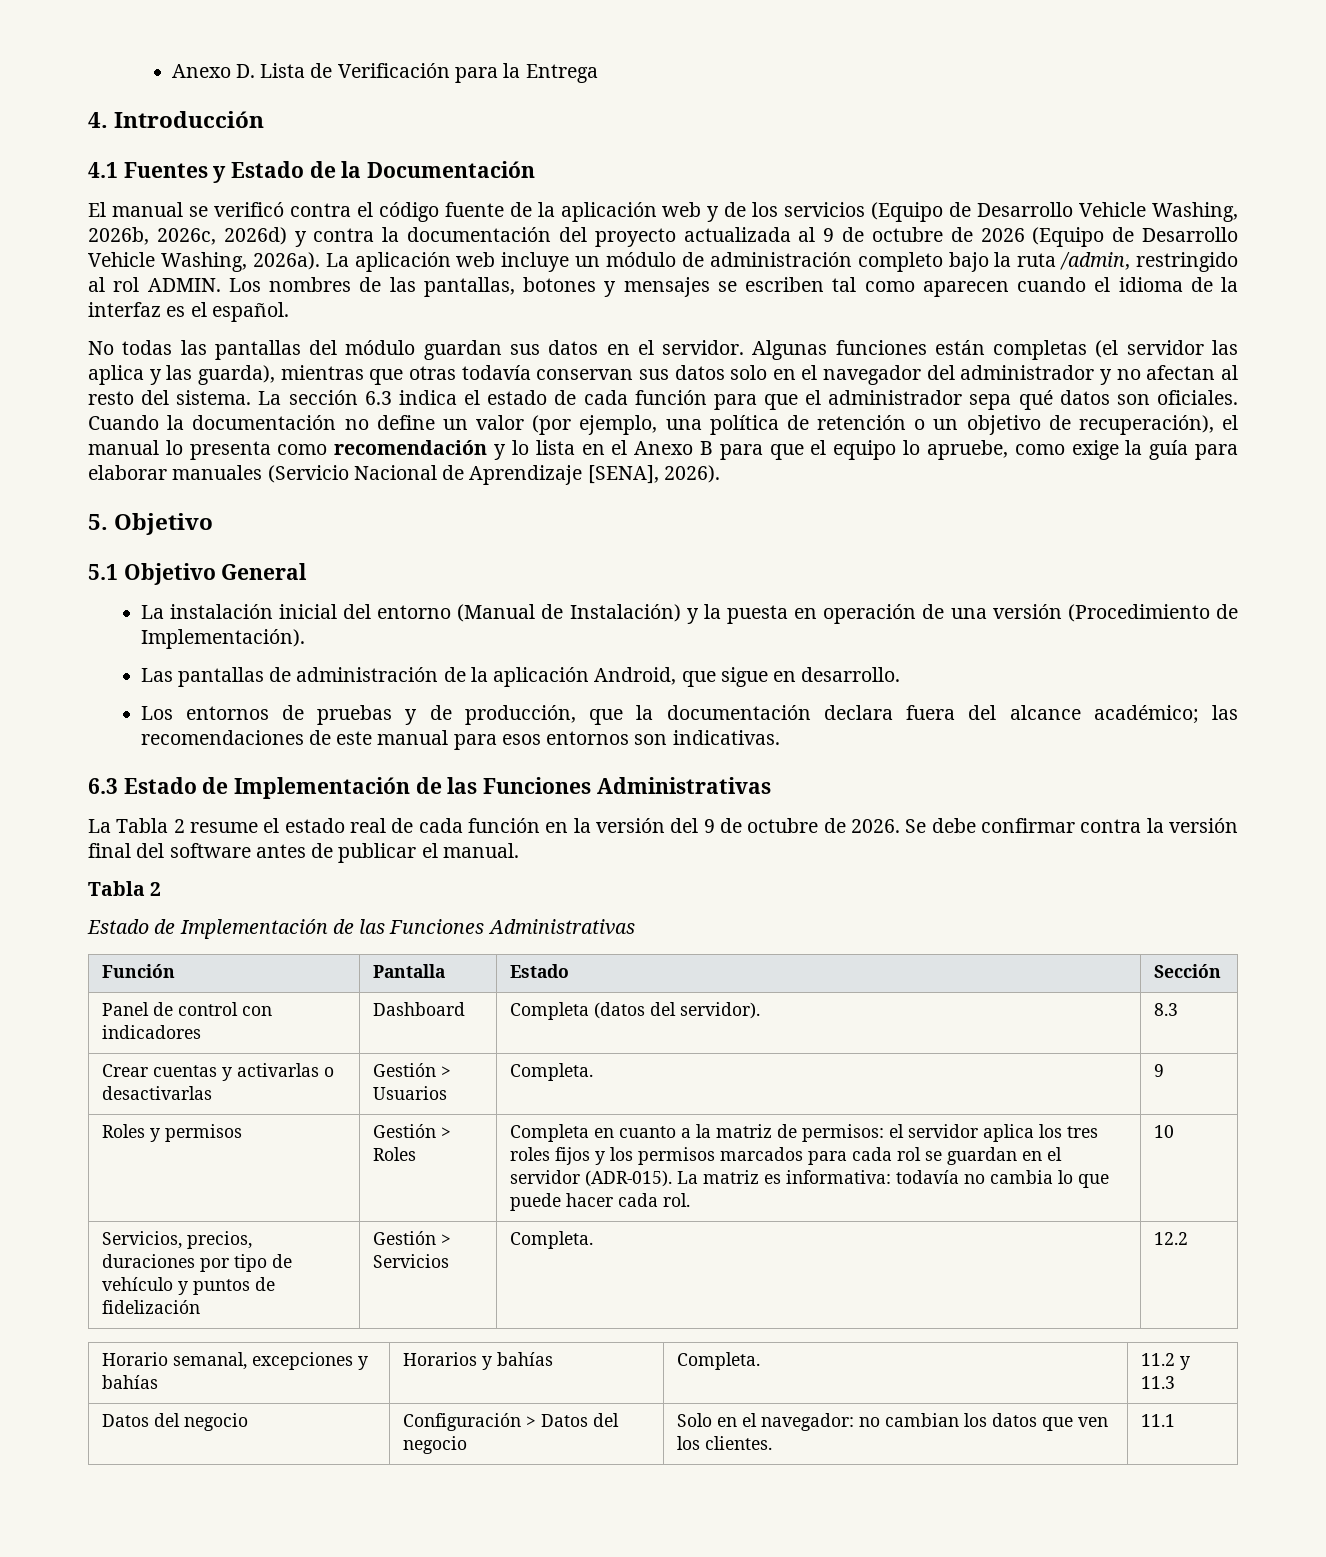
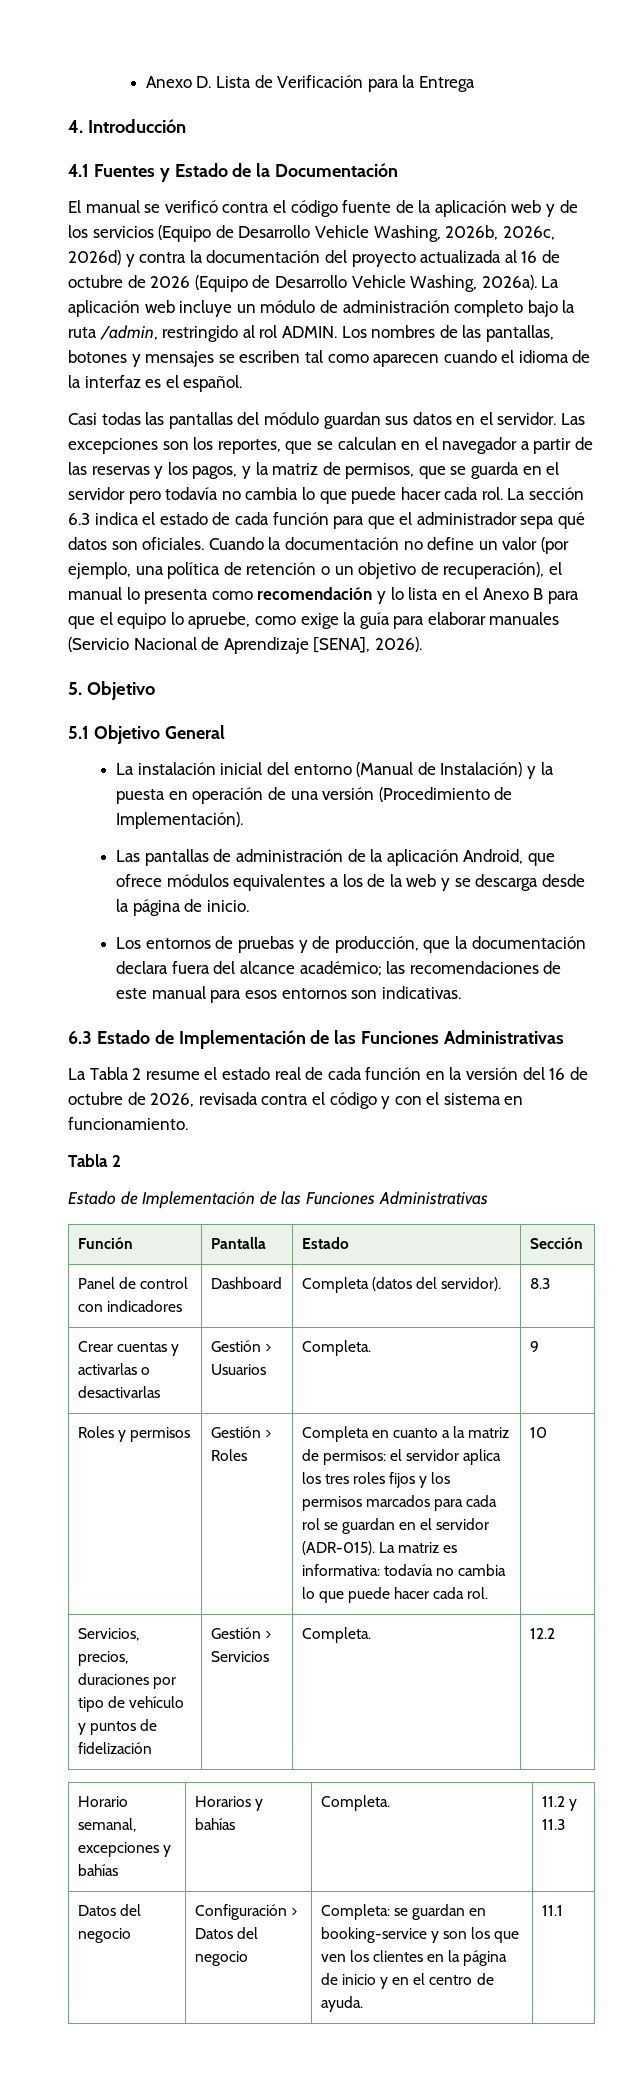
- El manual se verificó contra el código fuente de la aplicación web y de los servicios (Equipo de Desarrollo Vehicle Washing, 2026b, 2026c, 2026d) y contra la documentación del proyecto actualizada al 9 de octubre de 2026 (Equipo de Desarrollo Vehicle Washing, 2026a).
+ El manual se verificó contra el código fuente de la aplicación web y de los servicios (Equipo de Desarrollo Vehicle Washing, 2026b, 2026c, 2026d) y contra la documentación del proyecto actualizada al 16 de octubre de 2026 (Equipo de Desarrollo Vehicle Washing, 2026a).
- No todas las pantallas del módulo guardan sus datos en el servidor.
+ Casi todas las pantallas del módulo guardan sus datos en el servidor.
- Algunas funciones están completas (el servidor las aplica y las guarda), mientras que otras todavía conservan sus datos solo en el navegador del administrador y no afectan al resto del sistema.
+ Las excepciones son los reportes, que se calculan en el navegador a partir de las reservas y los pagos, y la matriz de permisos, que se guarda en el servidor pero todavía no cambia lo que puede hacer cada rol.
- Las pantallas de administración de la aplicación Android, que sigue en desarrollo.
+ Las pantallas de administración de la aplicación Android, que ofrece módulos equivalentes a los de la web y se descarga desde la página de inicio.
- La Tabla 2 resume el estado real de cada función en la versión del 9 de octubre de 2026. Se debe confirmar contra la versión final del software antes de publicar el manual.
+ La Tabla 2 resume el estado real de cada función en la versión del 16 de octubre de 2026, revisada contra el código y con el sistema en funcionamiento.
- Datos del negocio | Configuración > Datos del negocio | Solo en el navegador: no cambian los datos que ven los clientes. | 11.1
+ Datos del negocio | Configuración > Datos del negocio | Completa: se guardan en booking-service y son los que ven los clientes en la página de inicio y en el centro de ayuda. | 11.1

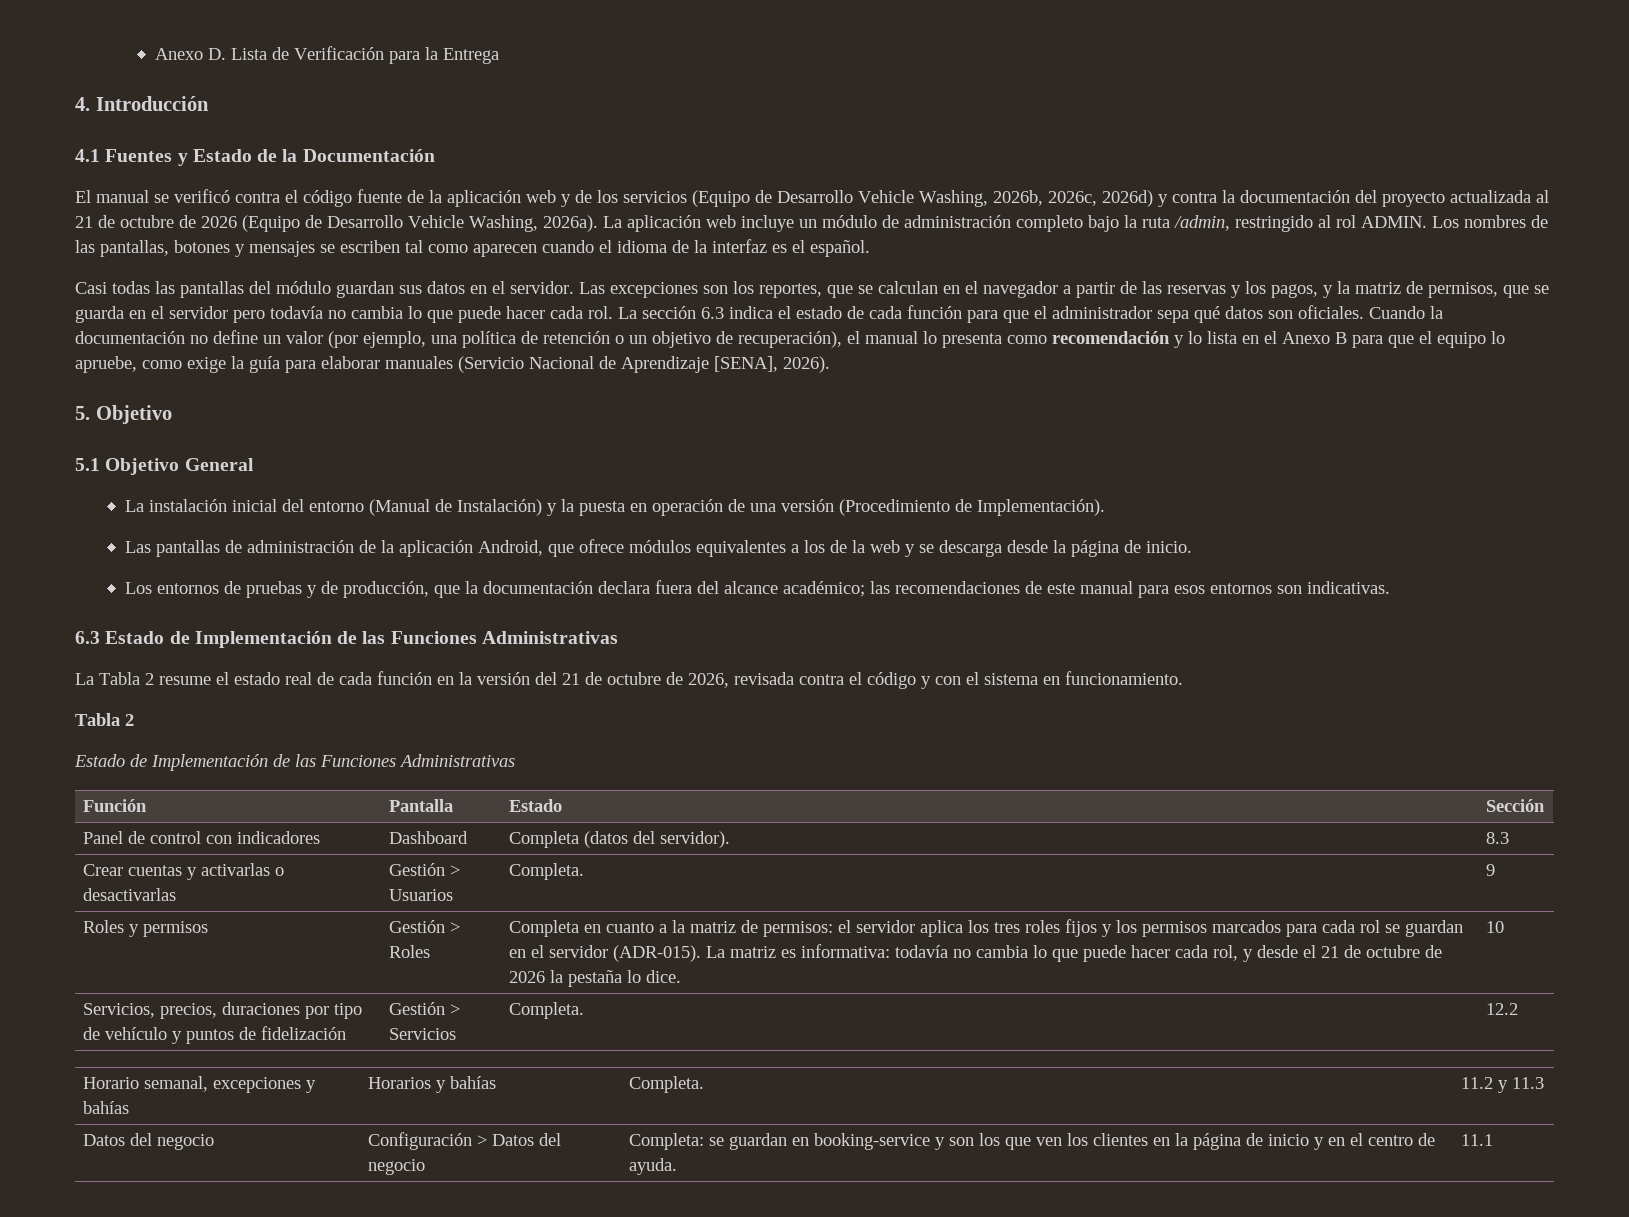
- El manual se verificó contra el código fuente de la aplicación web y de los servicios (Equipo de Desarrollo Vehicle Washing, 2026b, 2026c, 2026d) y contra la documentación del proyecto actualizada al 16 de octubre de 2026 (Equipo de Desarrollo Vehicle Washing, 2026a).
+ El manual se verificó contra el código fuente de la aplicación web y de los servicios (Equipo de Desarrollo Vehicle Washing, 2026b, 2026c, 2026d) y contra la documentación del proyecto actualizada al 21 de octubre de 2026 (Equipo de Desarrollo Vehicle Washing, 2026a).
- La Tabla 2 resume el estado real de cada función en la versión del 16 de octubre de 2026, revisada contra el código y con el sistema en funcionamiento.
+ La Tabla 2 resume el estado real de cada función en la versión del 21 de octubre de 2026, revisada contra el código y con el sistema en funcionamiento.
- La matriz es informativa: todavía no cambia lo que puede hacer cada rol.
+ La matriz es informativa: todavía no cambia lo que puede hacer cada rol, y desde el 21 de octubre de 2026 la pestaña lo dice.

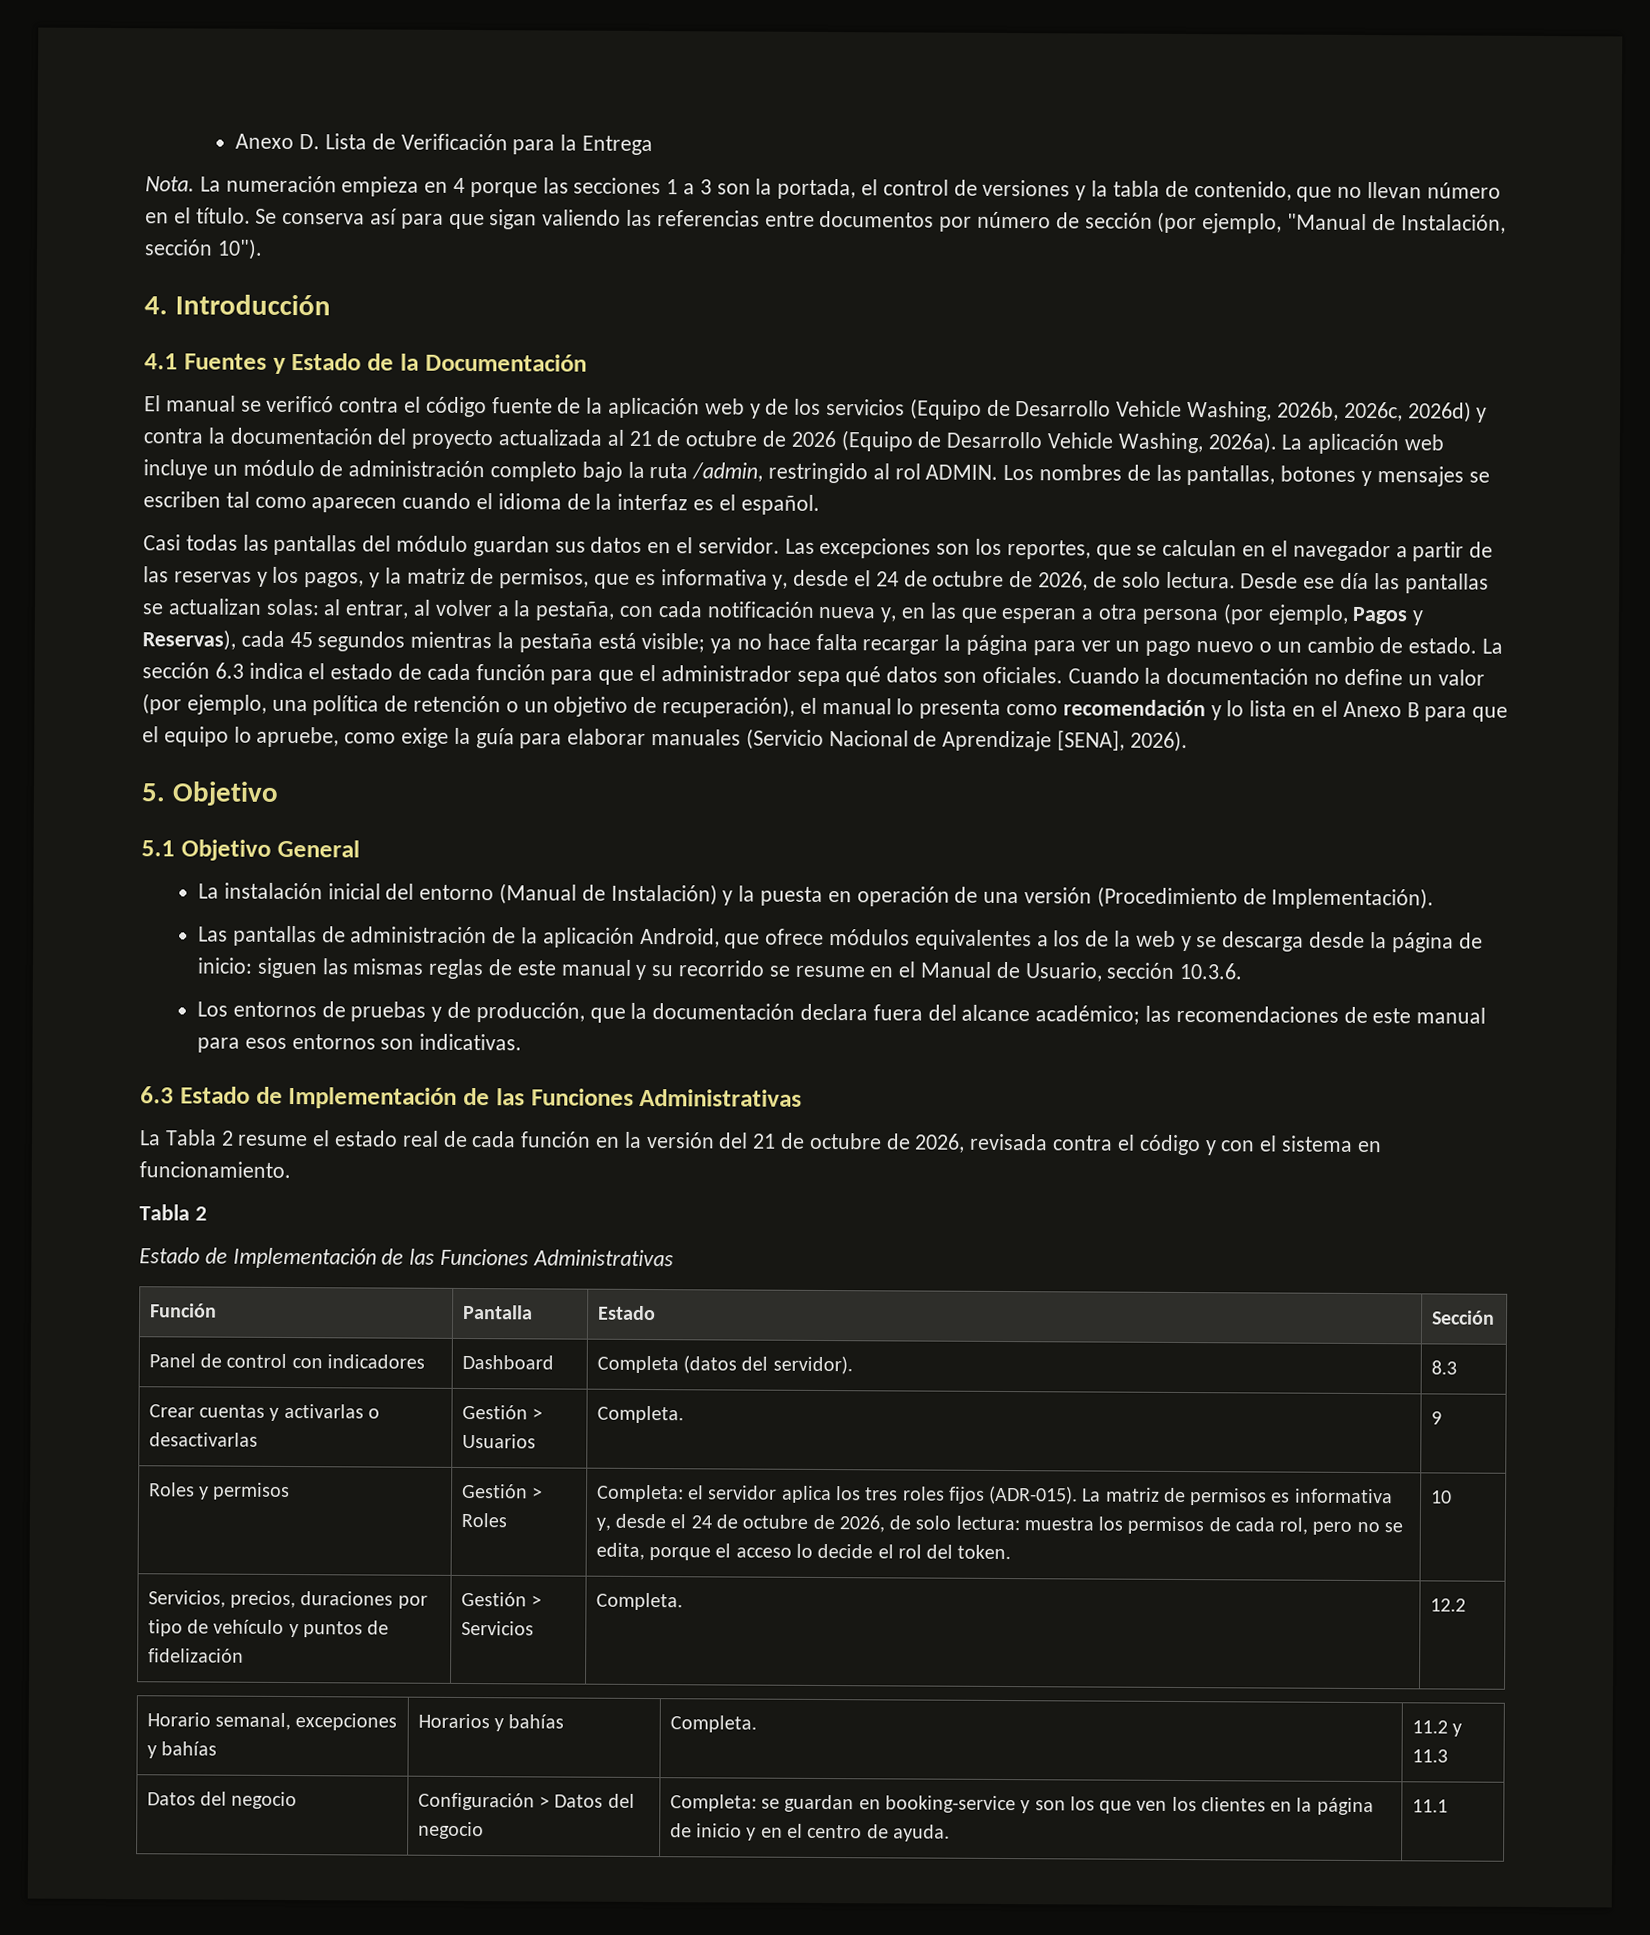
+ Nota. La numeración empieza en 4 porque las secciones 1 a 3 son la portada, el control de versiones y la tabla de contenido, que no llevan número en el título. Se conserva así para que sigan valiendo las referencias entre documentos por número de sección (por ejemplo, "Manual de Instalación, sección 10").
- Las excepciones son los reportes, que se calculan en el navegador a partir de las reservas y los pagos, y la matriz de permisos, que se guarda en el servidor pero todavía no cambia lo que puede hacer cada rol.
+ Las excepciones son los reportes, que se calculan en el navegador a partir de las reservas y los pagos, y la matriz de permisos, que es informativa y, desde el 24 de octubre de 2026, de solo lectura. Desde ese día las pantallas se actualizan solas: al entrar, al volver a la pestaña, con cada notificación nueva y, en las que esperan a otra persona (por ejemplo, Pagos y Reservas), cada 45 segundos mientras la pestaña está visible; ya no hace falta recargar la página para ver un pago nuevo o un cambio de estado.
- Las pantallas de administración de la aplicación Android, que ofrece módulos equivalentes a los de la web y se descarga desde la página de inicio.
+ Las pantallas de administración de la aplicación Android, que ofrece módulos equivalentes a los de la web y se descarga desde la página de inicio: siguen las mismas reglas de este manual y su recorrido se resume en el Manual de Usuario, sección 10.3.6.
- Completa en cuanto a la matriz de permisos: el servidor aplica los tres roles fijos y los permisos marcados para cada rol se guardan en el servidor (ADR-015). La matriz es informativa: todavía no cambia lo que puede hacer cada rol, y desde el 21 de octubre de 2026 la pestaña lo dice.
+ Completa: el servidor aplica los tres roles fijos (ADR-015). La matriz de permisos es informativa y, desde el 24 de octubre de 2026, de solo lectura: muestra los permisos de cada rol, pero no se edita, porque el acceso lo decide el rol del token.

